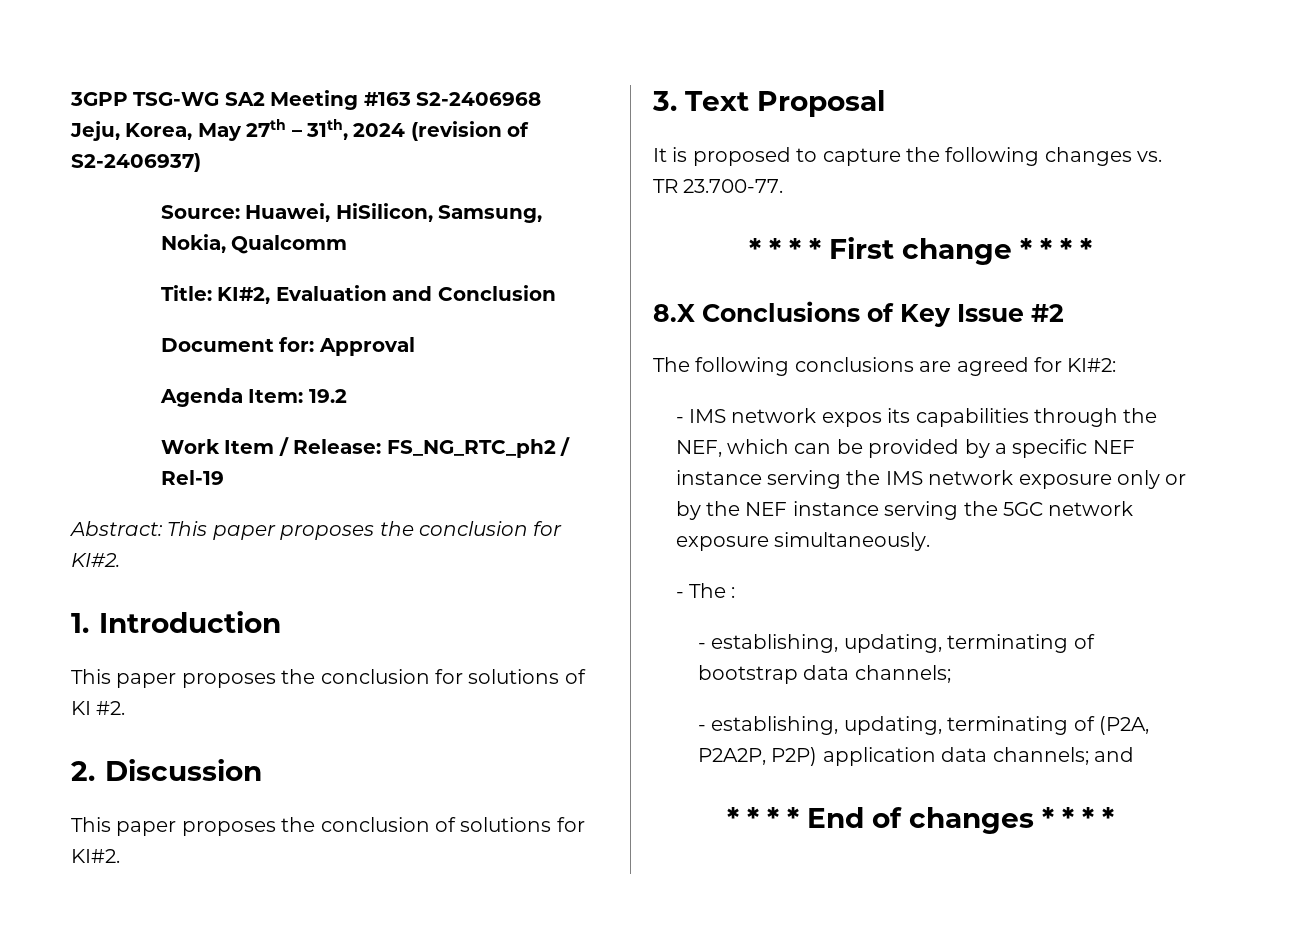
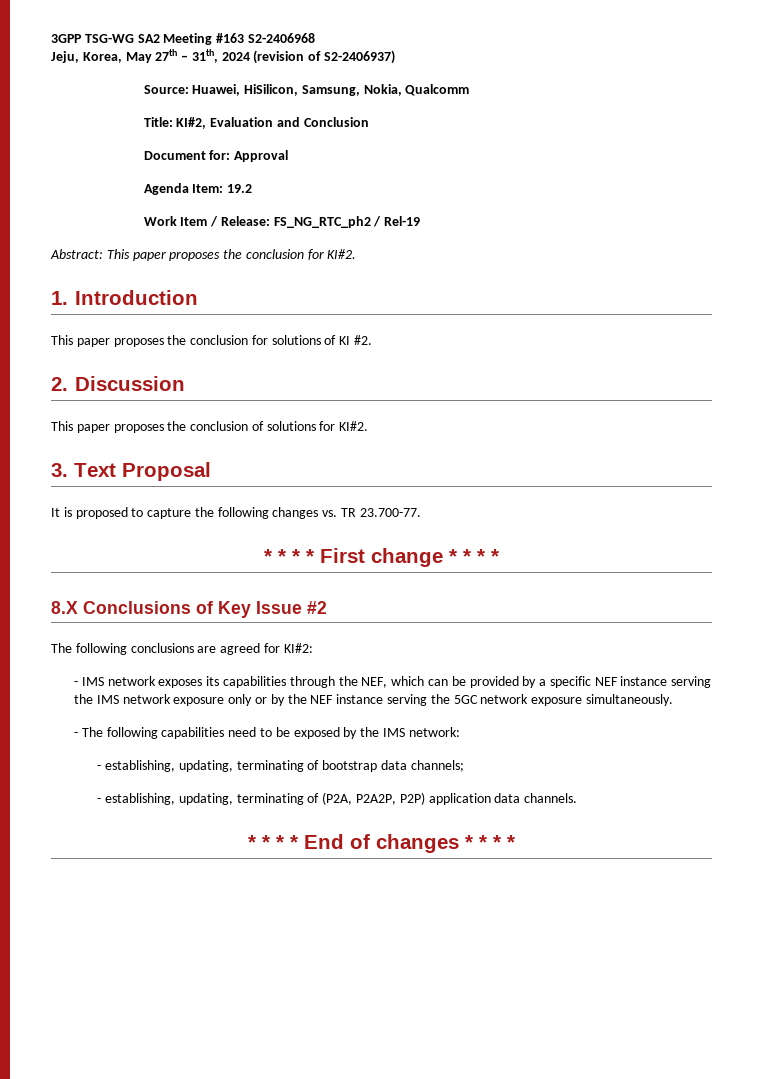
- - IMS network expos its capabilities through the NEF, which can be provided by a specific NEF instance serving the IMS network exposure only or by the NEF instance serving the 5GC network exposure simultaneously.
+ - IMS network exposes its capabilities through the NEF, which can be provided by a specific NEF instance serving the IMS network exposure only or by the NEF instance serving the 5GC network exposure simultaneously.
- - The :
+ - The following capabilities need to be exposed by the IMS network:
- - establishing, updating, terminating of (P2A, P2A2P, P2P) application data channels; and
+ - establishing, updating, terminating of (P2A, P2A2P, P2P) application data channels.

